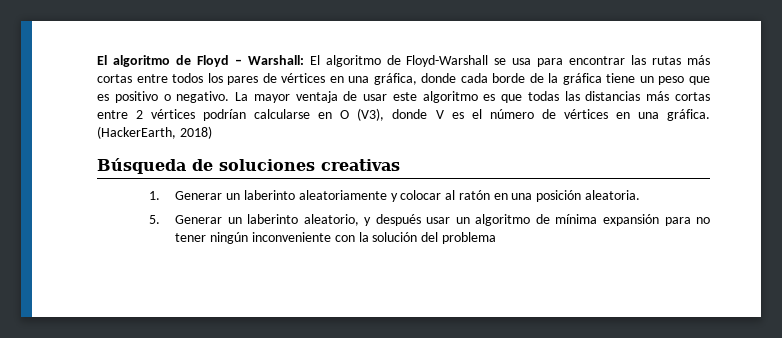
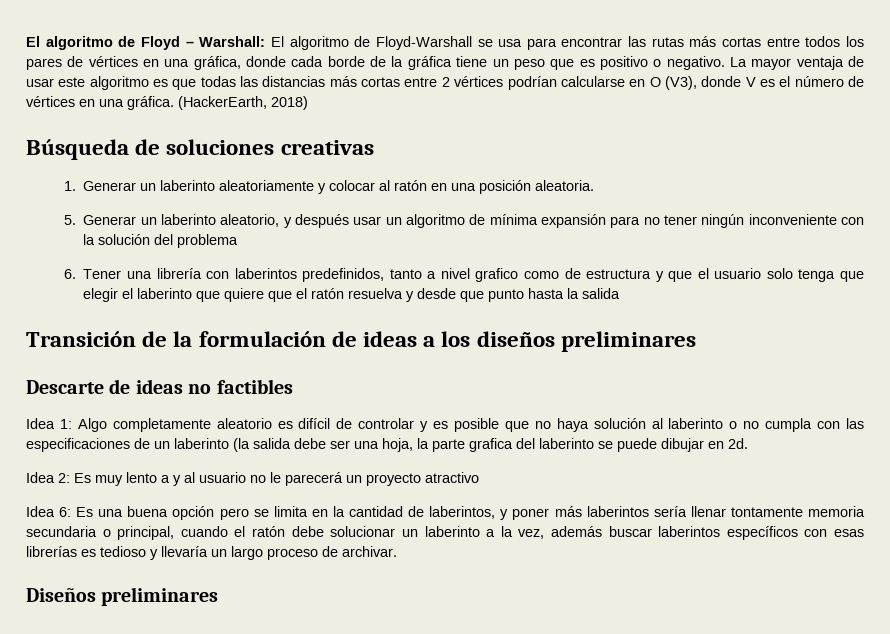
+ 6. Tener una librería con laberintos predefinidos, tanto a nivel grafico como de estructura y que el usuario solo tenga que elegir el laberinto que quiere que el ratón resuelva y desde que punto hasta la salida
+ Transición de la formulación de ideas a los diseños preliminares
+ Descarte de ideas no factibles
+ Idea 1: Algo completamente aleatorio es difícil de controlar y es posible que no haya solución al laberinto o no cumpla con las especificaciones de un laberinto (la salida debe ser una hoja, la parte grafica del laberinto se puede dibujar en 2d.
+ Idea 2: Es muy lento a y al usuario no le parecerá un proyecto atractivo
+ Idea 6: Es una buena opción pero se limita en la cantidad de laberintos, y poner más laberintos sería llenar tontamente memoria secundaria o principal, cuando el ratón debe solucionar un laberinto a la vez, además buscar laberintos específicos con esas librerías es tedioso y llevaría un largo proceso de archivar.
+ Diseños preliminares

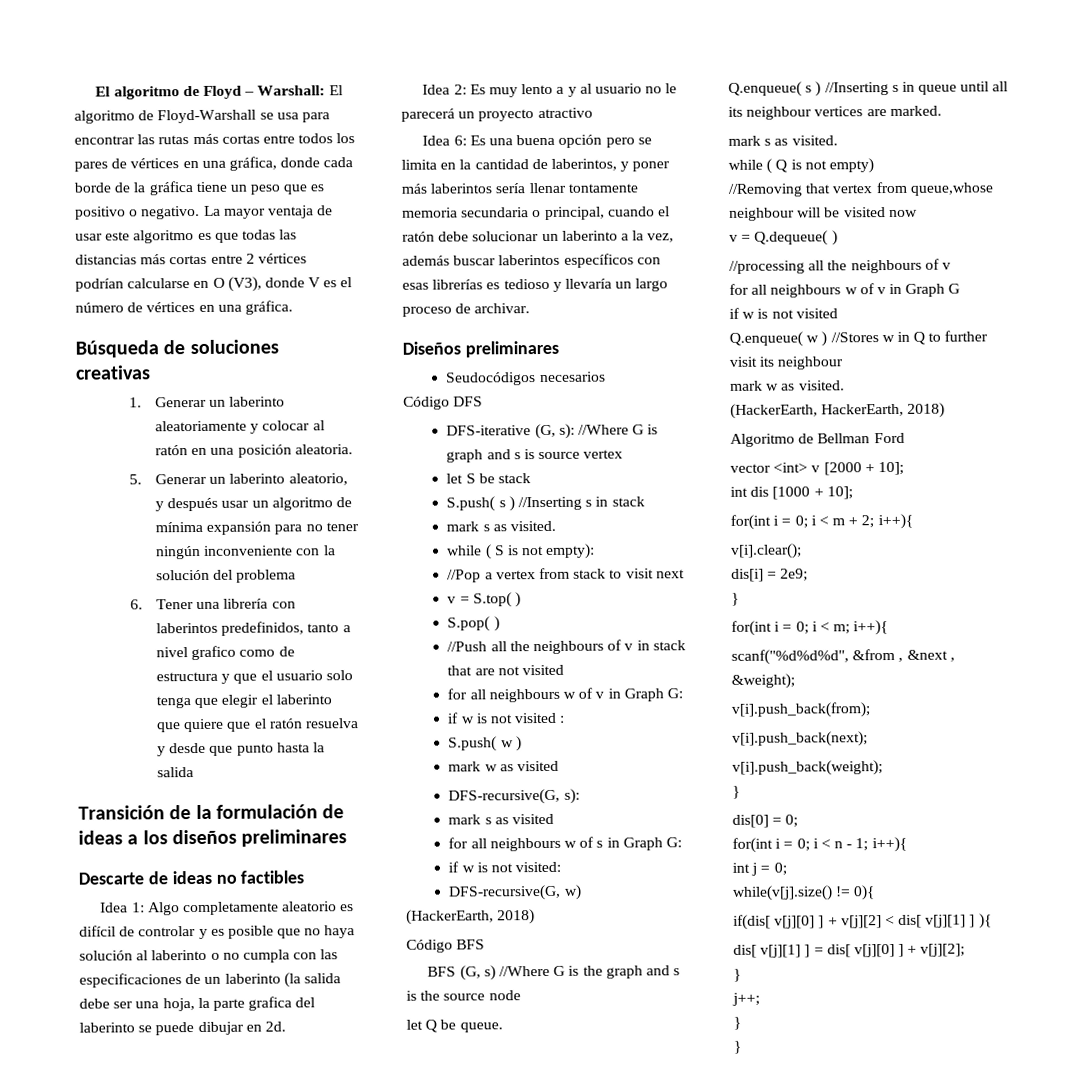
- (HackerEarth, 2018)
+ Seudocódigos necesarios
+ Código DFS
+ DFS-iterative (G, s): //Where G is graph and s is source vertex
+ let S be stack
+ S.push( s ) //Inserting s in stack
+ mark s as visited.
+ while ( S is not empty):
+ //Pop a vertex from stack to visit next
+ v = S.top( )
+ S.pop( )
+ //Push all the neighbours of v in stack that are not visited
+ for all neighbours w of v in Graph G:
+ if w is not visited :
+ S.push( w )
+ mark w as visited
+ DFS-recursive(G, s):
+ mark s as visited
+ for all neighbours w of s in Graph G:
+ if w is not visited:
+ DFS-recursive(G, w)
+ (HackerEarth, 2018)
+ Código BFS
+ BFS (G, s) //Where G is the graph and s is the source node
+ let Q be queue.
+ Q.enqueue( s ) //Inserting s in queue until all its neighbour vertices are marked.
+ mark s as visited.
+ while ( Q is not empty)
+ //Removing that vertex from queue,whose neighbour will be visited now
+ v = Q.dequeue( )
+ //processing all the neighbours of v
+ for all neighbours w of v in Graph G
+ if w is not visited
+ Q.enqueue( w ) //Stores w in Q to further visit its neighbour
+ mark w as visited.
+ (HackerEarth, HackerEarth, 2018)
+ Algoritmo de Bellman Ford
+ vector <int> v [2000 + 10];
+ int dis [1000 + 10];
+ for(int i = 0; i < m + 2; i++){
+ v[i].clear();
+ dis[i] = 2e9;
+ }
+ for(int i = 0; i < m; i++){
+ scanf("%d%d%d", &from , &next , &weight);
+ v[i].push_back(from);
+ v[i].push_back(next);
+ v[i].push_back(weight);
+ }
+ dis[0] = 0;
+ for(int i = 0; i < n - 1; i++){
+ int j = 0;
+ while(v[j].size() != 0){
+ if(dis[ v[j][0] ] + v[j][2] < dis[ v[j][1] ] ){
+ dis[ v[j][1] ] = dis[ v[j][0] ] + v[j][2];
+ }
+ j++;
+ }
+ }

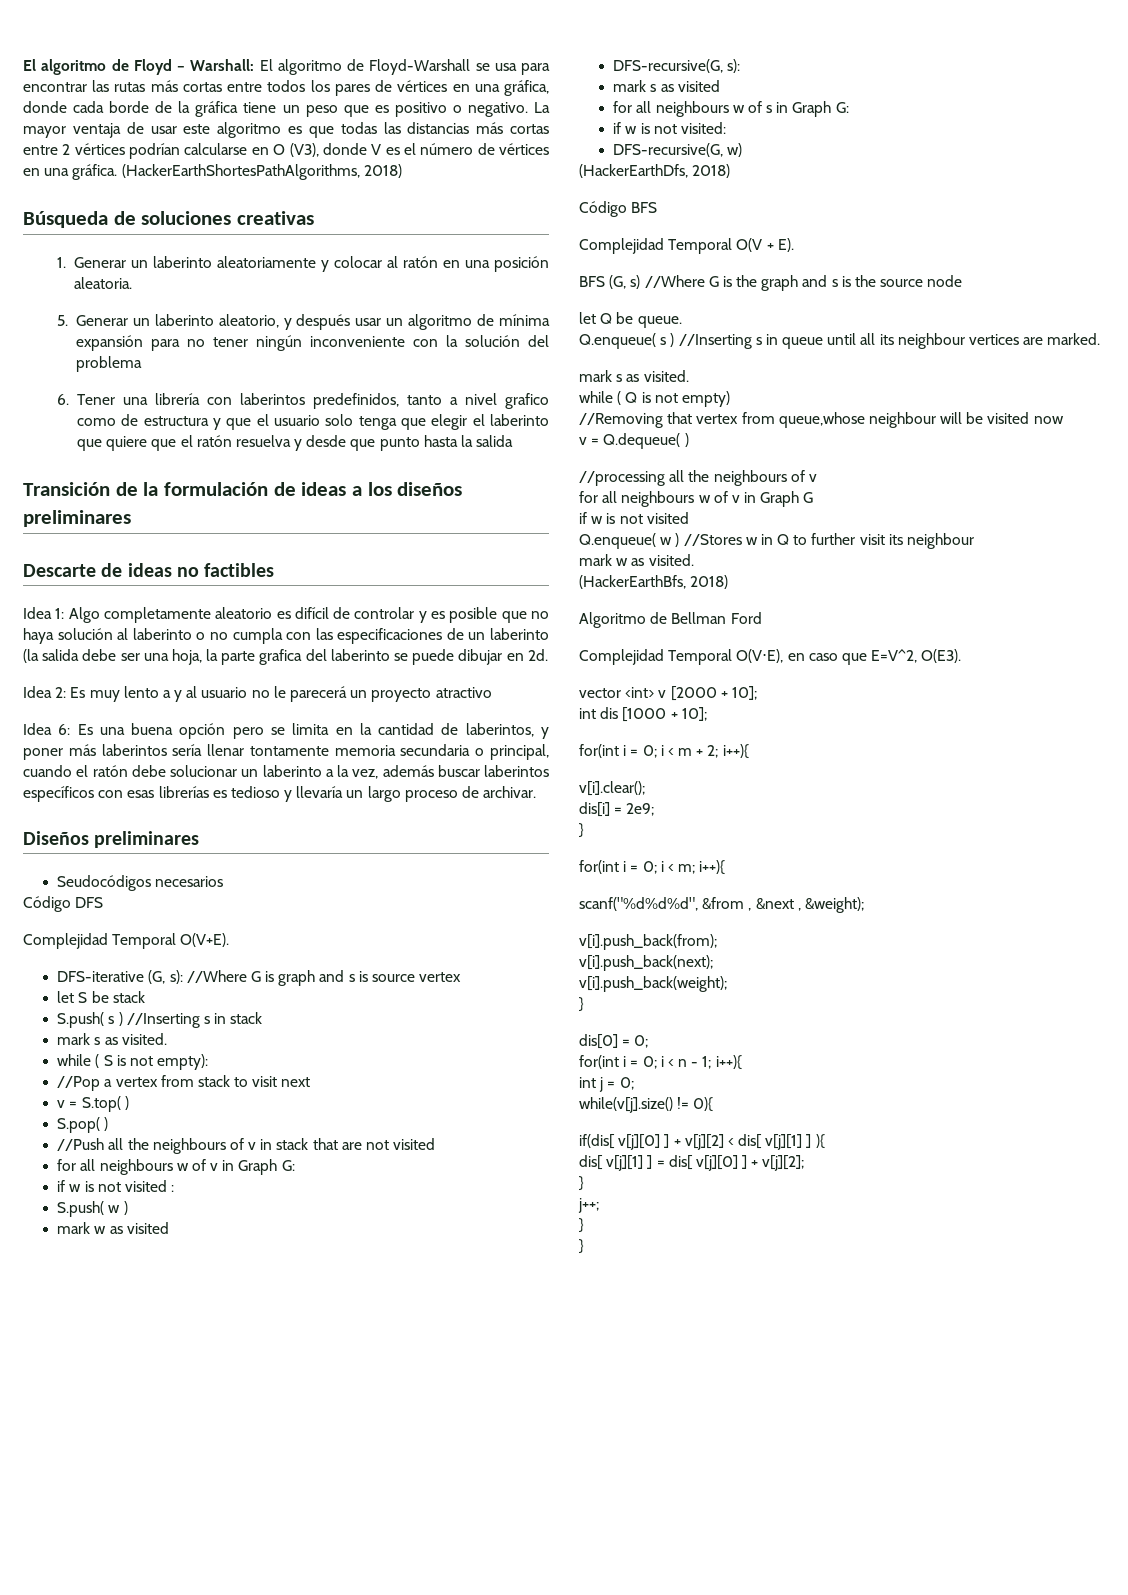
+ (HackerEarthShortesPathAlgorithms, 2018)
+ Complejidad Temporal O(V+E).
- (HackerEarth, 2018)
+ (HackerEarthDfs, 2018)
+ Complejidad Temporal O(V + E).
- (HackerEarth, HackerEarth, 2018)
+ (HackerEarthBfs, 2018)
+ Complejidad Temporal O(V⋅E), en caso que E=V^2, O(E3).

